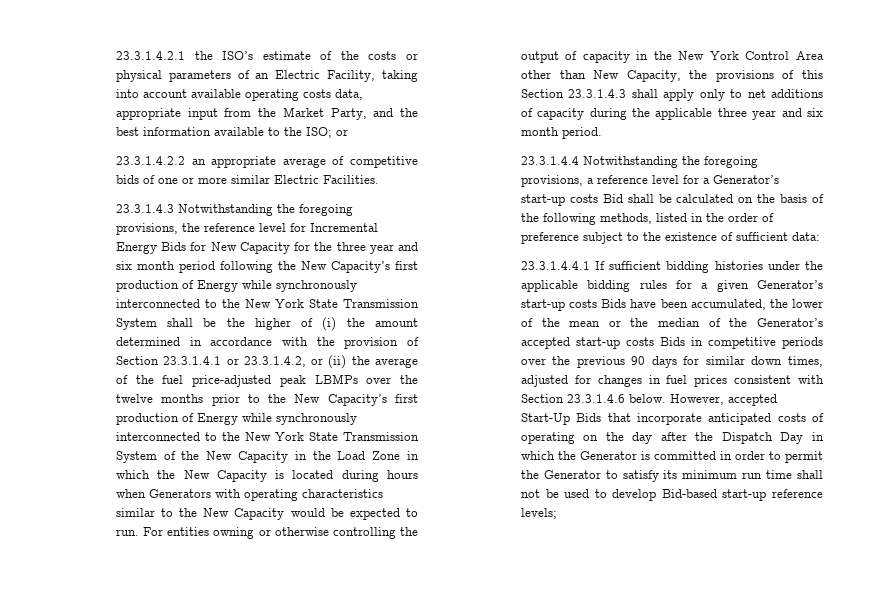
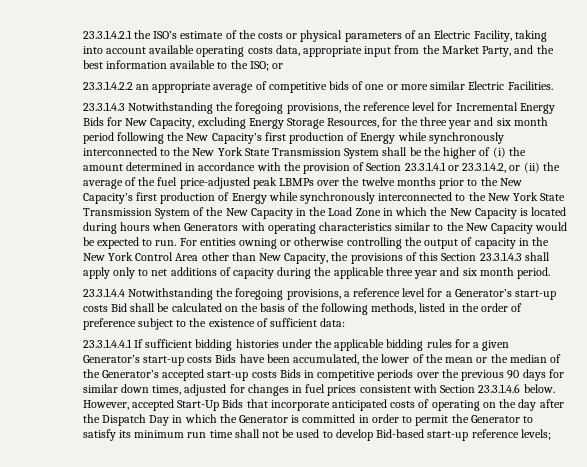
- 23.3.1.4.3 Notwithstanding the foregoing provisions, the reference level for Incremental Energy Bids for New Capacity for the three year and six month period following the New Capacity’s first production of Energy while synchronously interconnected to the New York State Transmission System shall be the higher of (i) the amount determined in accordance with the provision of Section 23.3.1.4.1 or 23.3.1.4.2, or (ii) the average of the fuel price-adjusted peak LBMPs over the twelve months prior to the New Capacity’s first production of Energy while synchronously interconnected to the New York State Transmission System of the New Capacity in the Load Zone in which the New Capacity is located during hours when Generators with operating characteristics similar to the New Capacity would be expected to run.
+ 23.3.1.4.3 Notwithstanding the foregoing provisions, the reference level for Incremental Energy Bids for New Capacity, excluding Energy Storage Resources, for the three year and six month period following the New Capacity’s first production of Energy while synchronously interconnected to the New York State Transmission System shall be the higher of (i) the amount determined in accordance with the provision of Section 23.3.1.4.1 or 23.3.1.4.2, or (ii) the average of the fuel price-adjusted peak LBMPs over the twelve months prior to the New Capacity’s first production of Energy while synchronously interconnected to the New York State Transmission System of the New Capacity in the Load Zone in which the New Capacity is located during hours when Generators with operating characteristics similar to the New Capacity would be expected to run.

